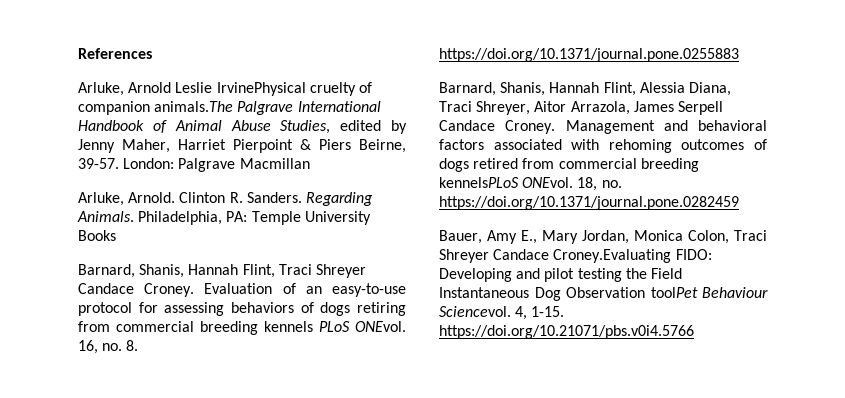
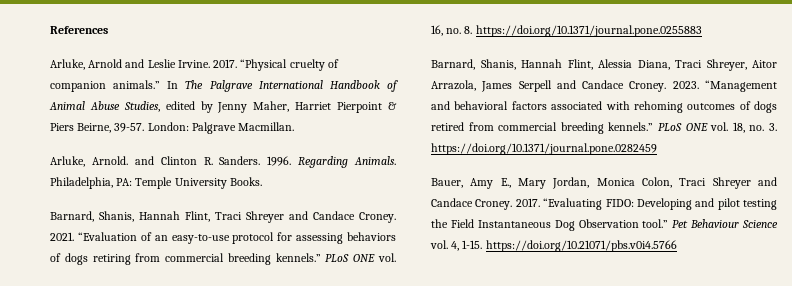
- Arluke, Arnold Leslie IrvinePhysical cruelty of companion animals.The Palgrave International Handbook of Animal Abuse Studies, edited by Jenny Maher, Harriet Pierpoint & Piers Beirne, 39-57.
+ Arluke, Arnold and Leslie Irvine. 2017. “Physical cruelty of companion animals.” In The Palgrave International Handbook of Animal Abuse Studies, edited by Jenny Maher, Harriet Pierpoint & Piers Beirne, 39-57.
- London: Palgrave Macmillan
+ London: Palgrave Macmillan.
- Arluke, Arnold. Clinton R. Sanders.
+ Arluke, Arnold. and Clinton R. Sanders.
+ 1996.
- Philadelphia, PA: Temple University Books
+ Philadelphia, PA: Temple University Books.
- Barnard, Shanis, Hannah Flint, Traci Shreyer Candace Croney. Evaluation of an easy-to-use protocol for assessing behaviors of dogs retiring from commercial breeding kennels PLoS ONEvol. 16, no. 8. https://doi.org/10.1371/journal.pone.0255883
+ Barnard, Shanis, Hannah Flint, Traci Shreyer and Candace Croney. 2021. “Evaluation of an easy-to-use protocol for assessing behaviors of dogs retiring from commercial breeding kennels.” PLoS ONE vol. 16, no. 8. https://doi.org/10.1371/journal.pone.0255883
- Barnard, Shanis, Hannah Flint, Alessia Diana, Traci Shreyer, Aitor Arrazola, James Serpell Candace Croney. Management and behavioral factors associated with rehoming outcomes of dogs retired from commercial breeding kennelsPLoS ONEvol. 18, no. https://doi.org/10.1371/journal.pone.0282459
+ Barnard, Shanis, Hannah Flint, Alessia Diana, Traci Shreyer, Aitor Arrazola, James Serpell and Candace Croney. 2023. “Management and behavioral factors associated with rehoming outcomes of dogs retired from commercial breeding kennels.” PLoS ONE vol. 18, no. 3. https://doi.org/10.1371/journal.pone.0282459
- Bauer, Amy E., Mary Jordan, Monica Colon, Traci Shreyer Candace Croney.Evaluating FIDO: Developing and pilot testing the Field Instantaneous Dog Observation toolPet Behaviour Sciencevol. 4, 1-15. https://doi.org/10.21071/pbs.v0i4.5766
+ Bauer, Amy E., Mary Jordan, Monica Colon, Traci Shreyer and Candace Croney. 2017. “Evaluating FIDO: Developing and pilot testing the Field Instantaneous Dog Observation tool.” Pet Behaviour Science vol. 4, 1-15. https://doi.org/10.21071/pbs.v0i4.5766

